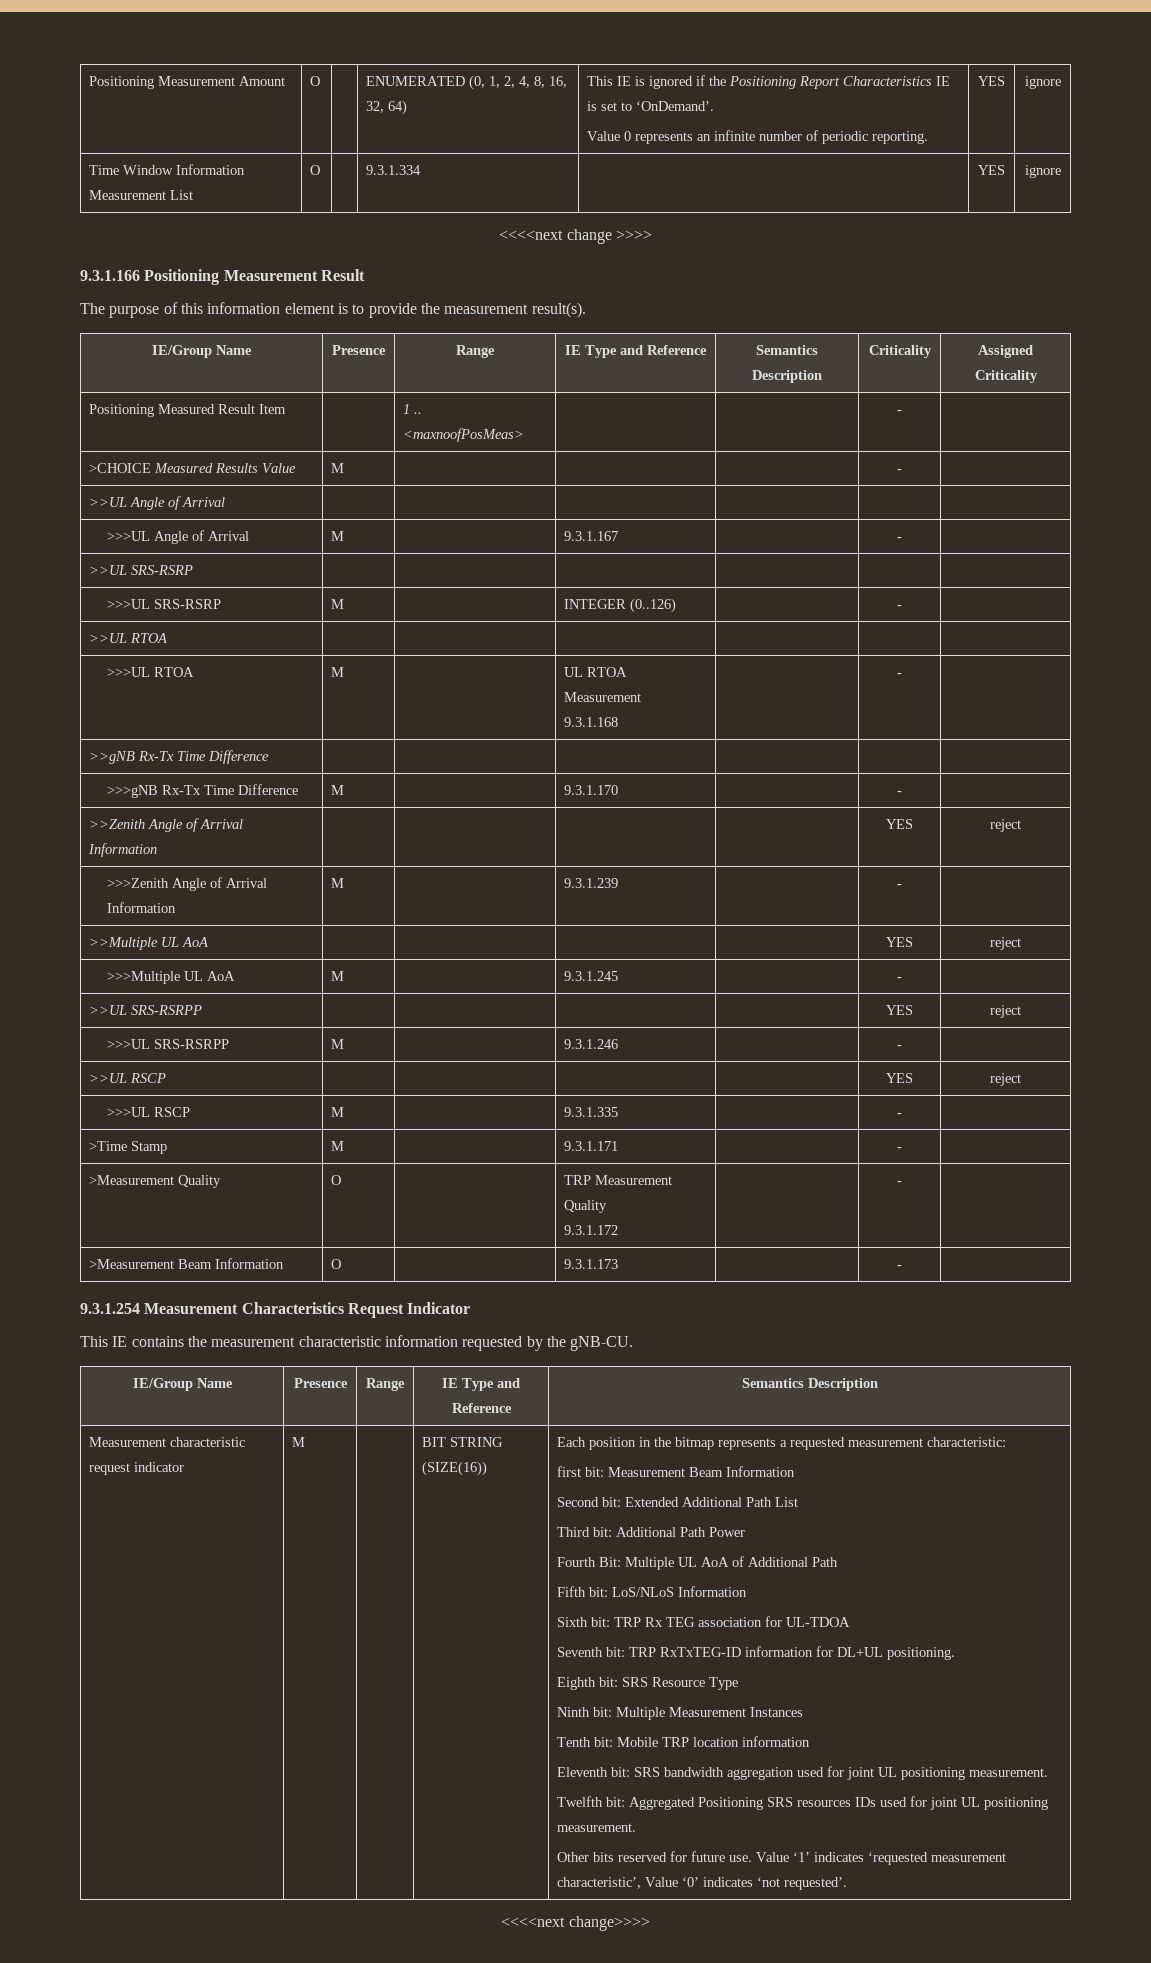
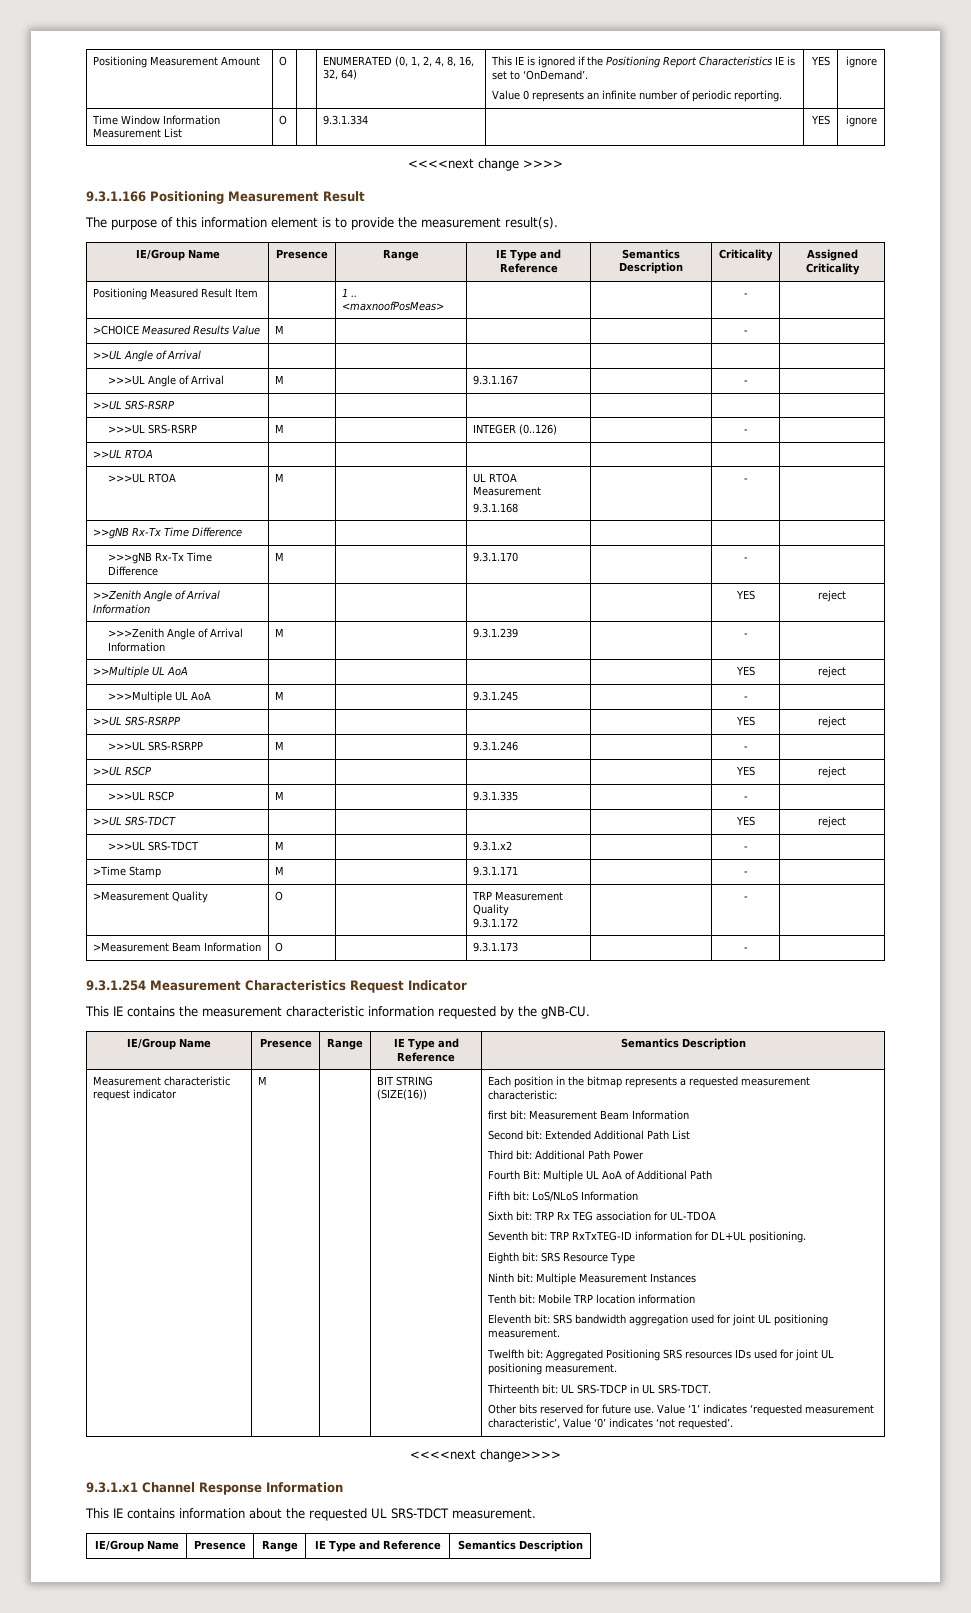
+ >>UL SRS-TDCT | | | | | YES | reject
+ >>>UL SRS-TDCT | M | | 9.3.1.x2 | | - |
+ Thirteenth bit: UL SRS-TDCP in UL SRS-TDCT.
+ 9.3.1.x1 Channel Response Information
+ This IE contains information about the requested UL SRS-TDCT measurement.
+ IE/Group Name | Presence | Range | IE Type and Reference | Semantics Description

